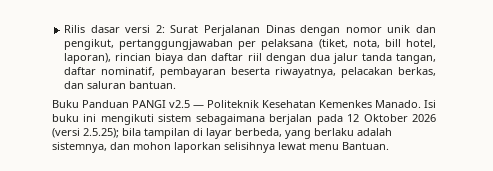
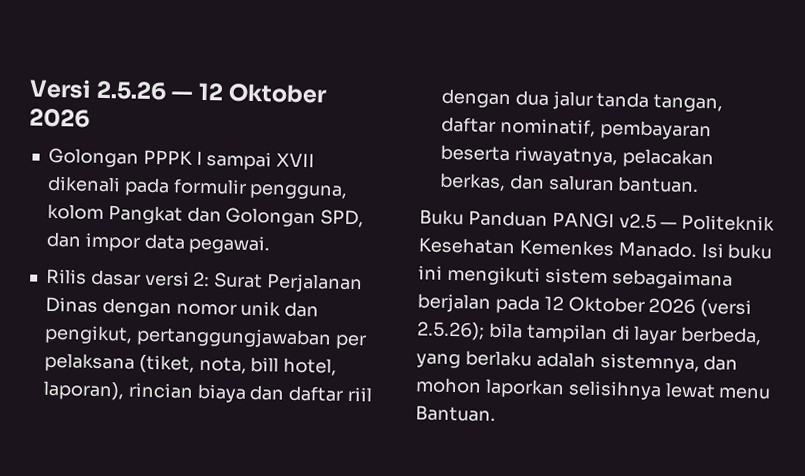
+ Versi 2.5.26 — 12 Oktober 2026
+ Golongan PPPK I sampai XVII dikenali pada formulir pengguna, kolom Pangkat dan Golongan SPD, dan impor data pegawai.
- Isi buku ini mengikuti sistem sebagaimana berjalan pada 12 Oktober 2026 (versi 2.5.25); bila tampilan di layar berbeda, yang berlaku adalah sistemnya, dan mohon laporkan selisihnya lewat menu Bantuan.
+ Isi buku ini mengikuti sistem sebagaimana berjalan pada 12 Oktober 2026 (versi 2.5.26); bila tampilan di layar berbeda, yang berlaku adalah sistemnya, dan mohon laporkan selisihnya lewat menu Bantuan.

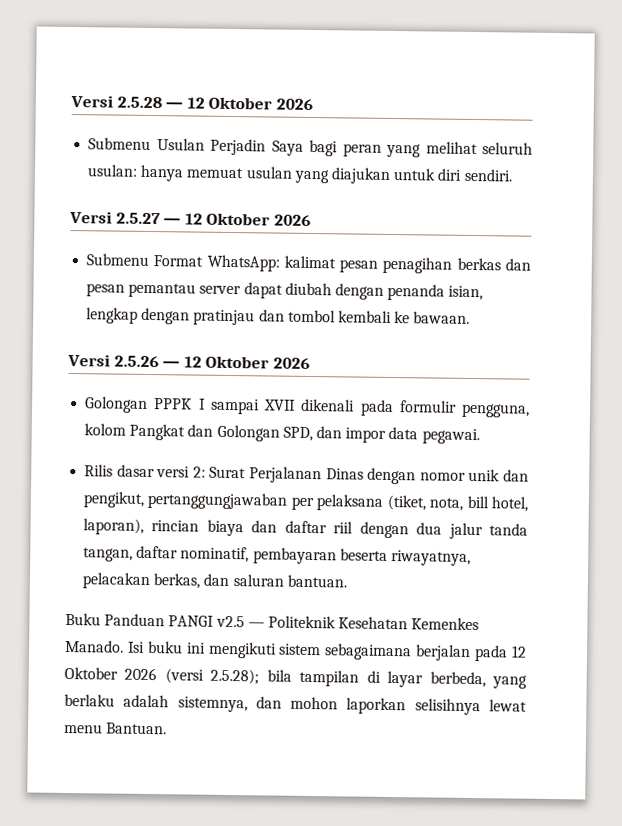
+ Versi 2.5.28 — 12 Oktober 2026
+ Submenu Usulan Perjadin Saya bagi peran yang melihat seluruh usulan: hanya memuat usulan yang diajukan untuk diri sendiri.
+ Versi 2.5.27 — 12 Oktober 2026
+ Submenu Format WhatsApp: kalimat pesan penagihan berkas dan pesan pemantau server dapat diubah dengan penanda isian, lengkap dengan pratinjau dan tombol kembali ke bawaan.
- Isi buku ini mengikuti sistem sebagaimana berjalan pada 12 Oktober 2026 (versi 2.5.26); bila tampilan di layar berbeda, yang berlaku adalah sistemnya, dan mohon laporkan selisihnya lewat menu Bantuan.
+ Isi buku ini mengikuti sistem sebagaimana berjalan pada 12 Oktober 2026 (versi 2.5.28); bila tampilan di layar berbeda, yang berlaku adalah sistemnya, dan mohon laporkan selisihnya lewat menu Bantuan.

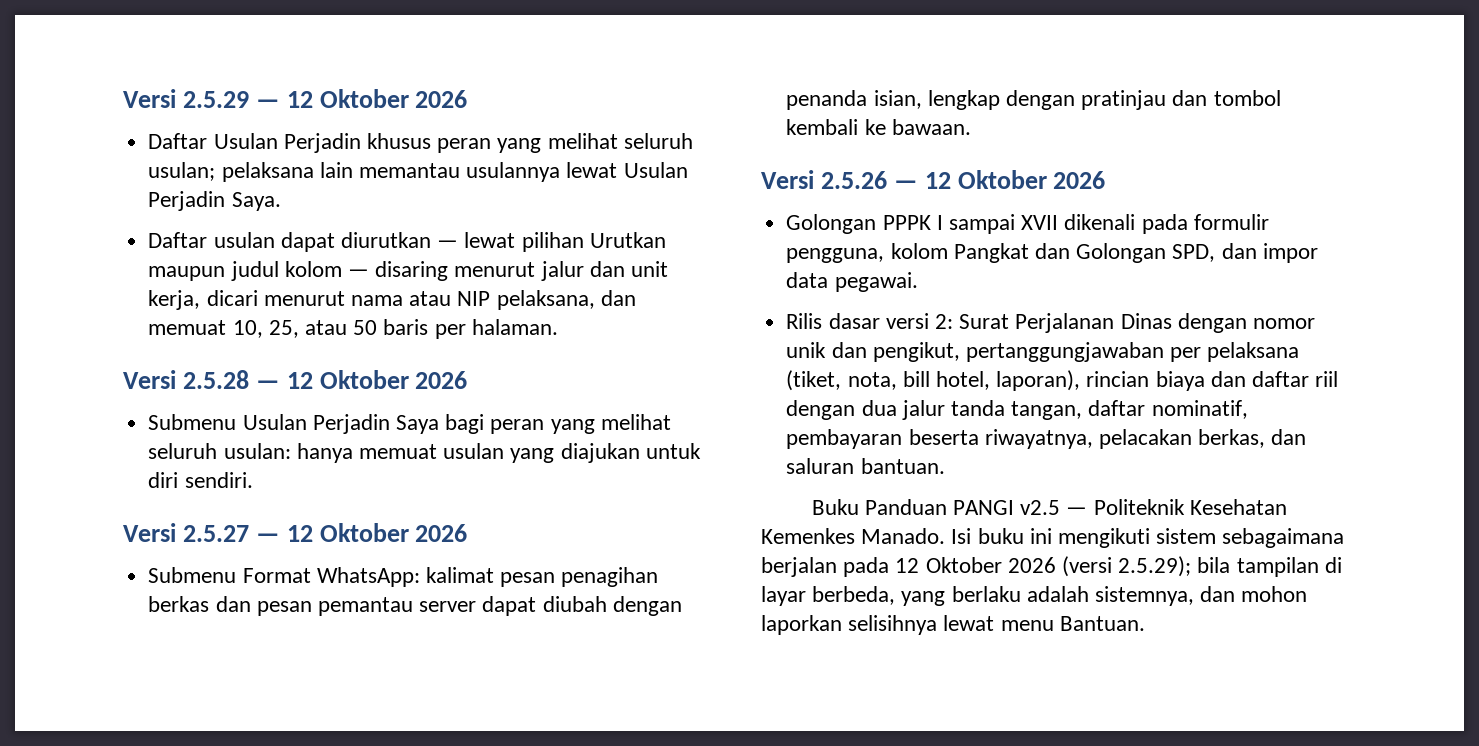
+ Versi 2.5.29 — 12 Oktober 2026
+ Daftar Usulan Perjadin khusus peran yang melihat seluruh usulan; pelaksana lain memantau usulannya lewat Usulan Perjadin Saya.
+ Daftar usulan dapat diurutkan — lewat pilihan Urutkan maupun judul kolom — disaring menurut jalur dan unit kerja, dicari menurut nama atau NIP pelaksana, dan memuat 10, 25, atau 50 baris per halaman.
- Isi buku ini mengikuti sistem sebagaimana berjalan pada 12 Oktober 2026 (versi 2.5.28); bila tampilan di layar berbeda, yang berlaku adalah sistemnya, dan mohon laporkan selisihnya lewat menu Bantuan.
+ Isi buku ini mengikuti sistem sebagaimana berjalan pada 12 Oktober 2026 (versi 2.5.29); bila tampilan di layar berbeda, yang berlaku adalah sistemnya, dan mohon laporkan selisihnya lewat menu Bantuan.

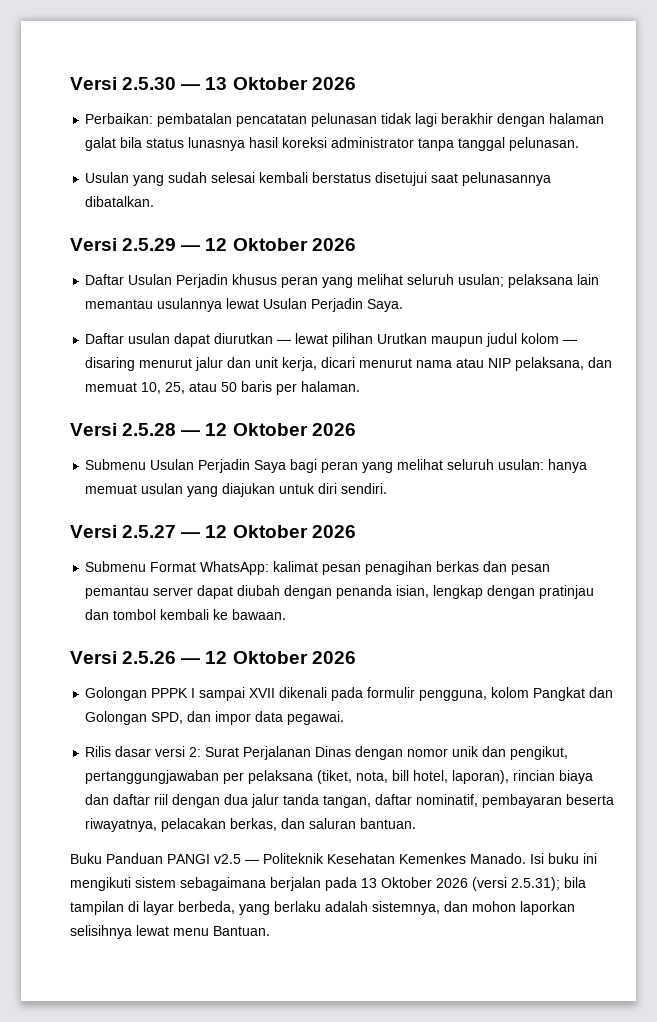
+ Versi 2.5.30 — 13 Oktober 2026
+ Perbaikan: pembatalan pencatatan pelunasan tidak lagi berakhir dengan halaman galat bila status lunasnya hasil koreksi administrator tanpa tanggal pelunasan.
+ Usulan yang sudah selesai kembali berstatus disetujui saat pelunasannya dibatalkan.
- Isi buku ini mengikuti sistem sebagaimana berjalan pada 12 Oktober 2026 (versi 2.5.29); bila tampilan di layar berbeda, yang berlaku adalah sistemnya, dan mohon laporkan selisihnya lewat menu Bantuan.
+ Isi buku ini mengikuti sistem sebagaimana berjalan pada 13 Oktober 2026 (versi 2.5.31); bila tampilan di layar berbeda, yang berlaku adalah sistemnya, dan mohon laporkan selisihnya lewat menu Bantuan.

